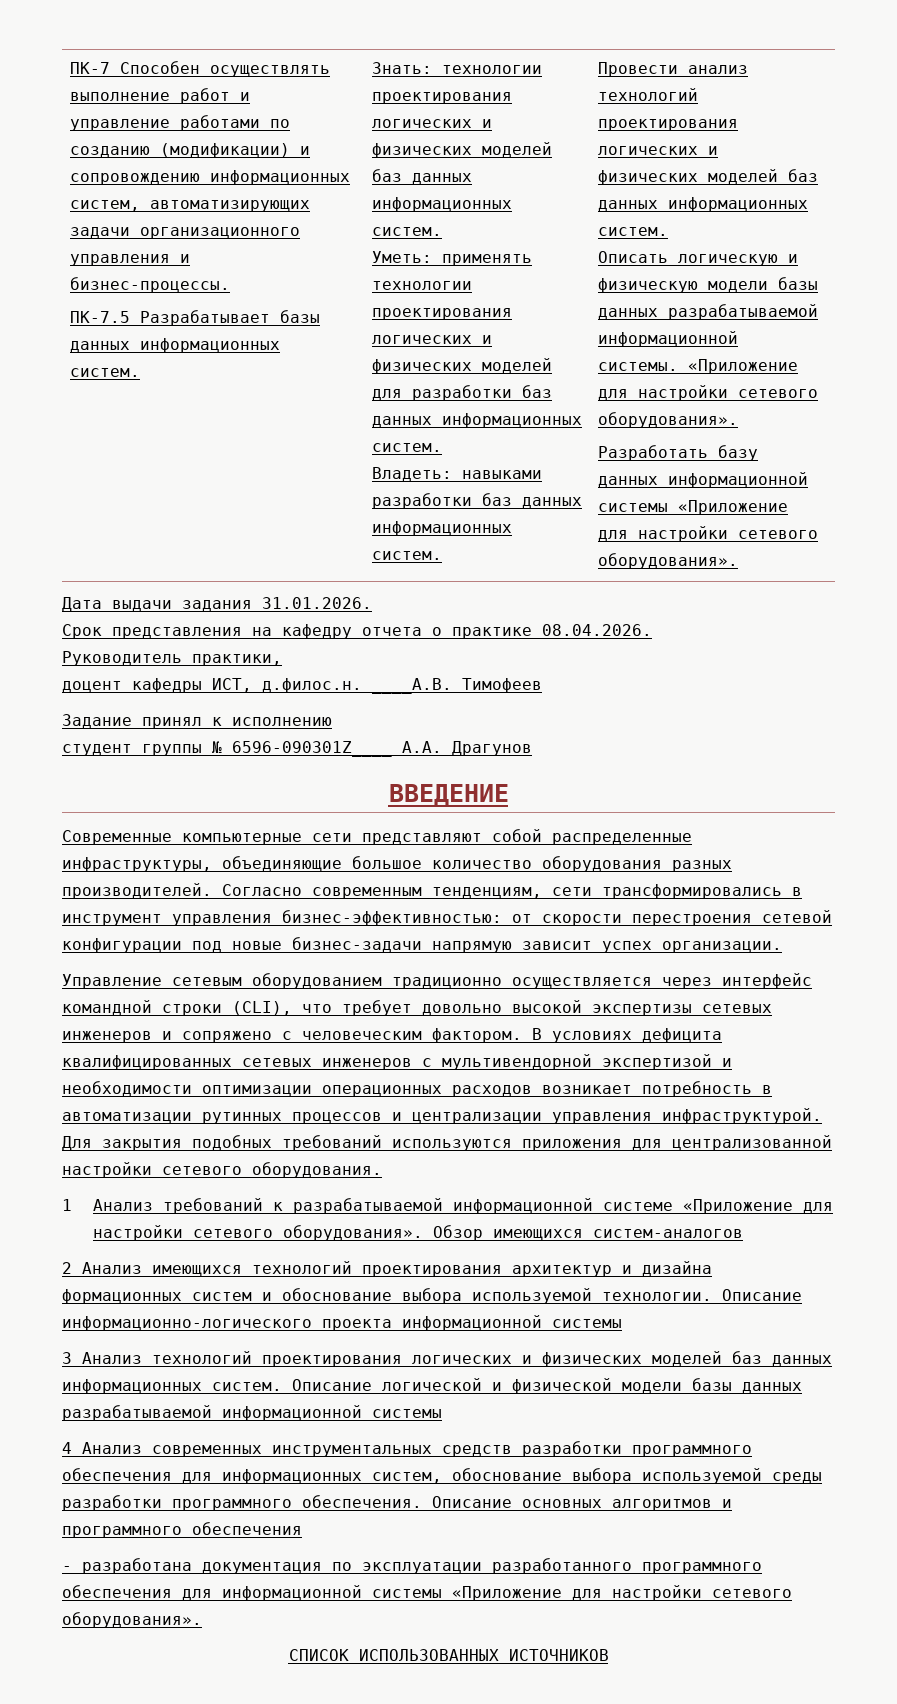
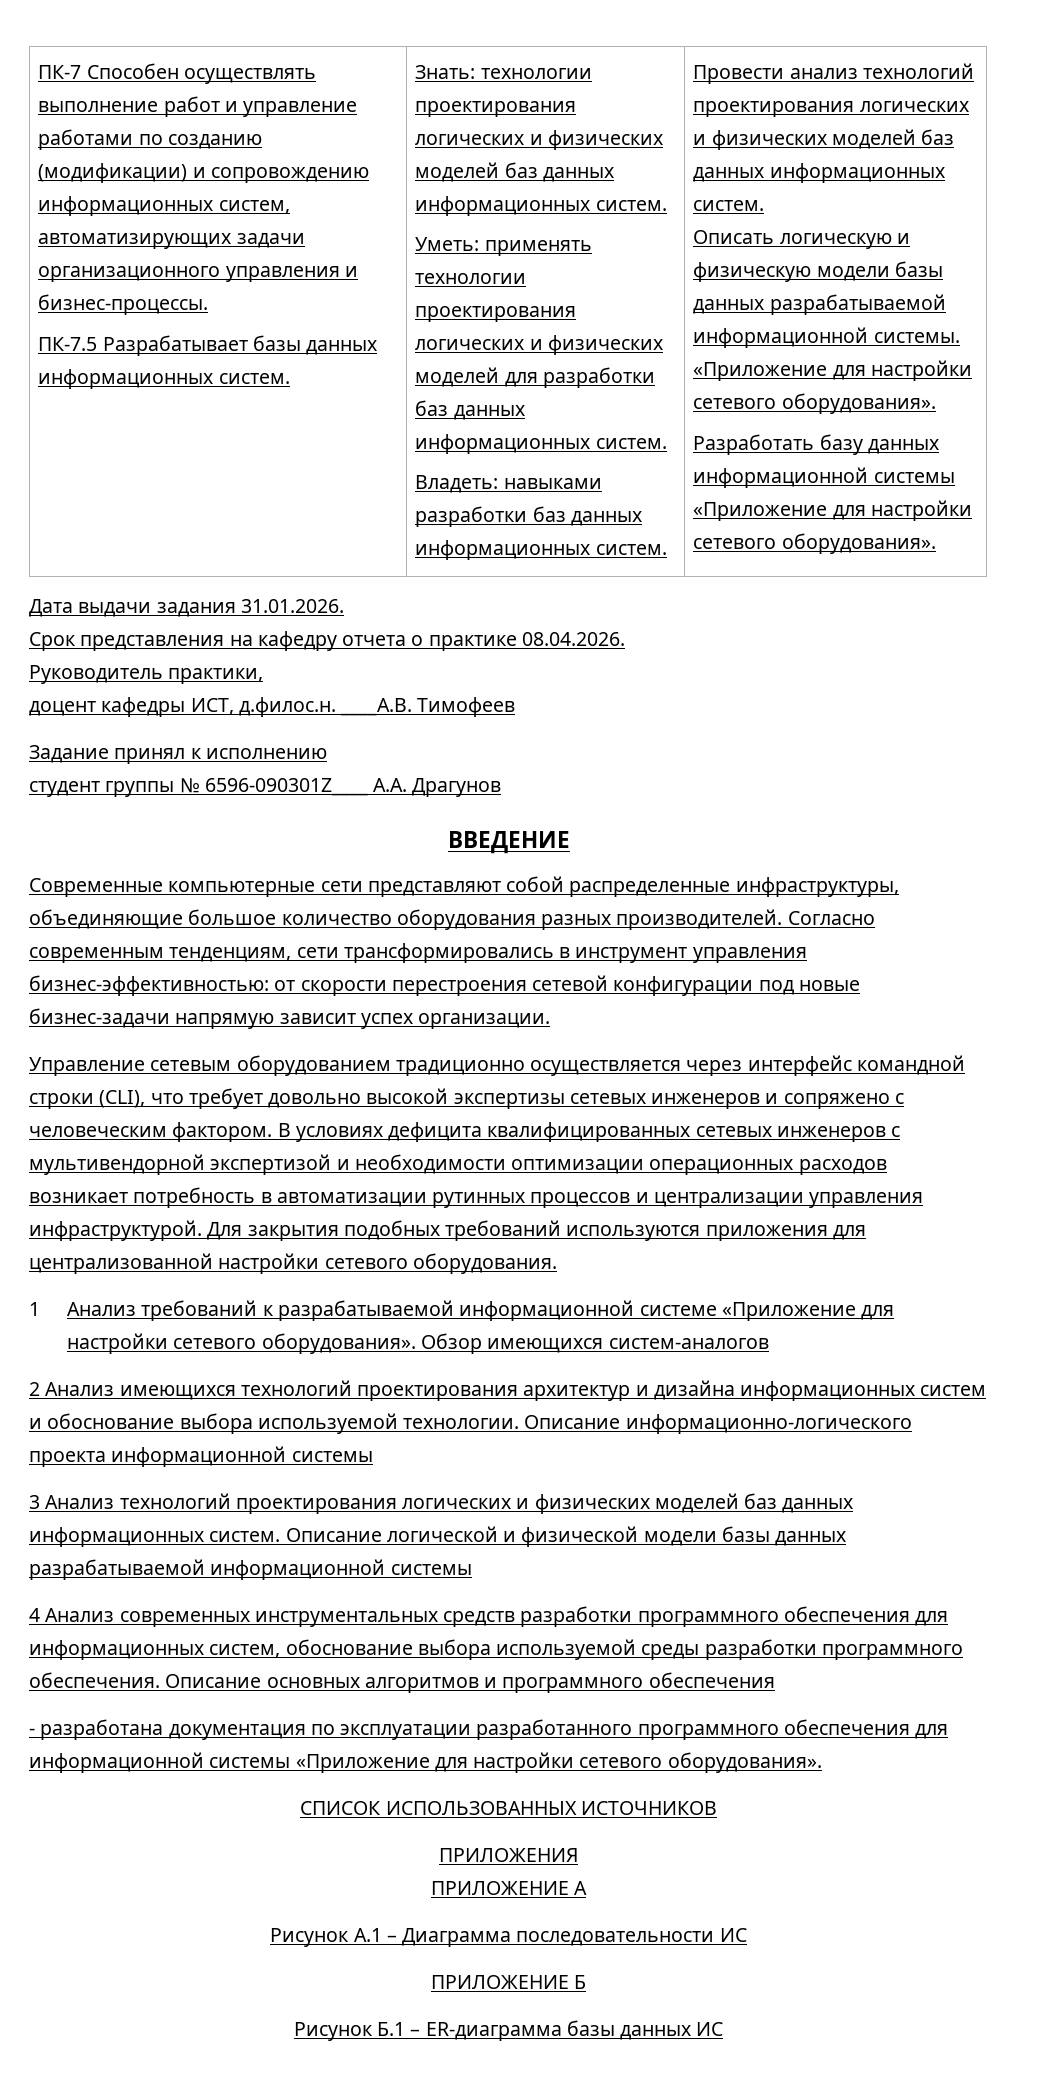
- 2 Анализ имеющихся технологий проектирования архитектур и дизайна формационных систем и обоснование выбора используемой технологии.
+ 2 Анализ имеющихся технологий проектирования архитектур и дизайна информационных систем и обоснование выбора используемой технологии.
+ ПРИЛОЖЕНИЯ
+ ПРИЛОЖЕНИЕ А
+ Рисунок А.1 – Диаграмма последовательности ИС
+ ПРИЛОЖЕНИЕ Б
+ Рисунок Б.1 – ER-диаграмма базы данных ИС

